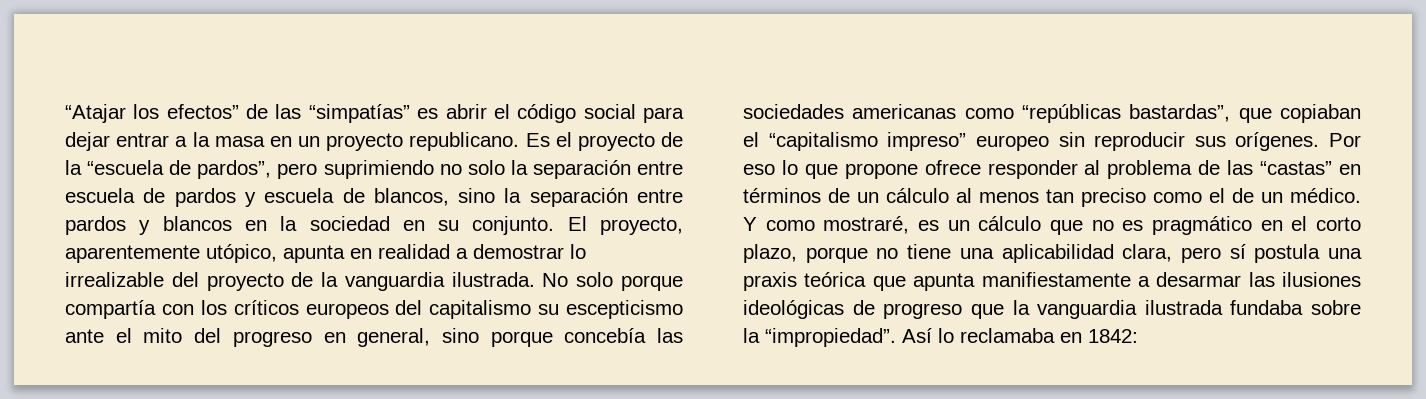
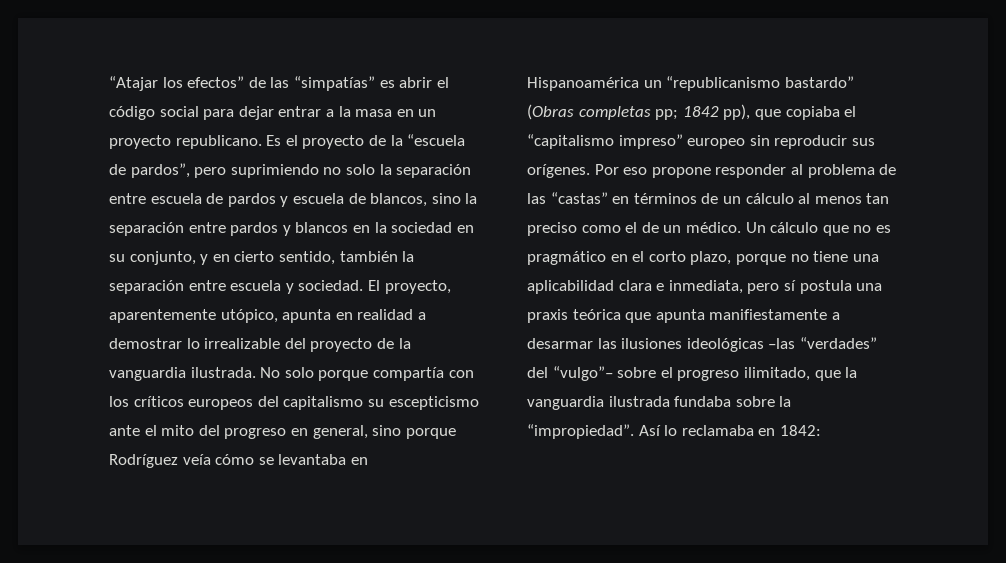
- Es el proyecto de la “escuela de pardos”, pero suprimiendo no solo la separación entre escuela de pardos y escuela de blancos, sino la separación entre pardos y blancos en la sociedad en su conjunto.
+ Es el proyecto de la “escuela de pardos”, pero suprimiendo no solo la separación entre escuela de pardos y escuela de blancos, sino la separación entre pardos y blancos en la sociedad en su conjunto, y en cierto sentido, también la separación entre escuela y sociedad.
- No solo porque compartía con los críticos europeos del capitalismo su escepticismo ante el mito del progreso en general, sino porque concebía las sociedades americanas como “repúblicas bastardas”, que copiaban el “capitalismo impreso” europeo sin reproducir sus orígenes.
+ No solo porque compartía con los críticos europeos del capitalismo su escepticismo ante el mito del progreso en general, sino porque Rodríguez veía cómo se levantaba en Hispanoamérica un “republicanismo bastardo” (Obras completas pp; 1842 pp), que copiaba el “capitalismo impreso” europeo sin reproducir sus orígenes.
- Por eso lo que propone ofrece responder al problema de las “castas” en términos de un cálculo al menos tan preciso como el de un médico.
+ Por eso propone responder al problema de las “castas” en términos de un cálculo al menos tan preciso como el de un médico.
- Y como mostraré, es un cálculo que no es pragmático en el corto plazo, porque no tiene una aplicabilidad clara, pero sí postula una praxis teórica que apunta manifiestamente a desarmar las ilusiones ideológicas de progreso que la vanguardia ilustrada fundaba sobre la “impropiedad”.
+ Un cálculo que no es pragmático en el corto plazo, porque no tiene una aplicabilidad clara e inmediata, pero sí postula una praxis teórica que apunta manifiestamente a desarmar las ilusiones ideológicas –las “verdades” del “vulgo”– sobre el progreso ilimitado, que la vanguardia ilustrada fundaba sobre la “impropiedad”.

